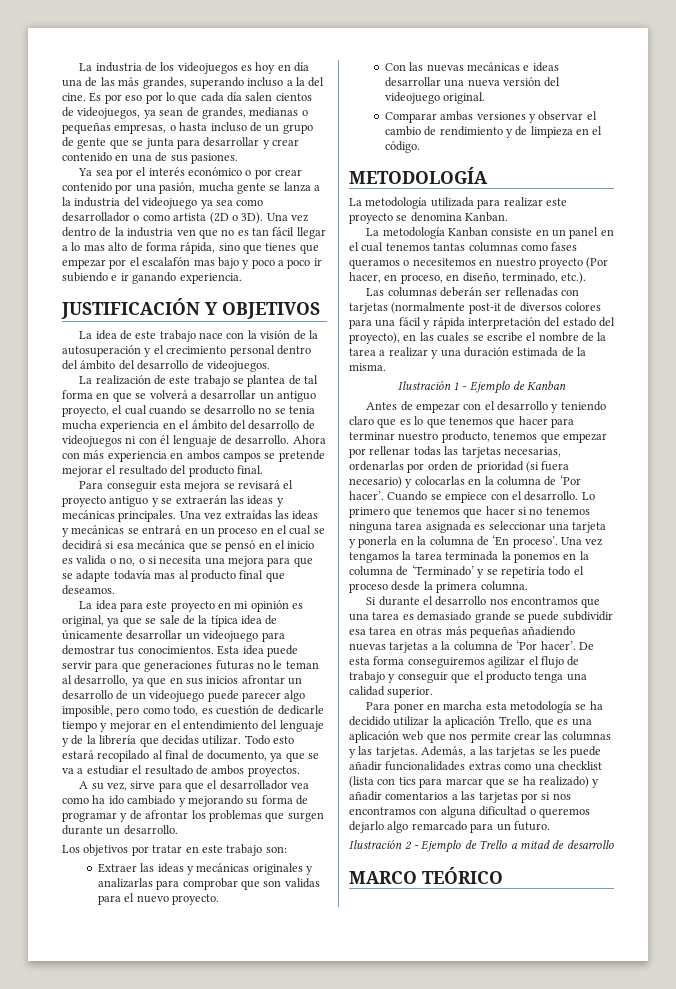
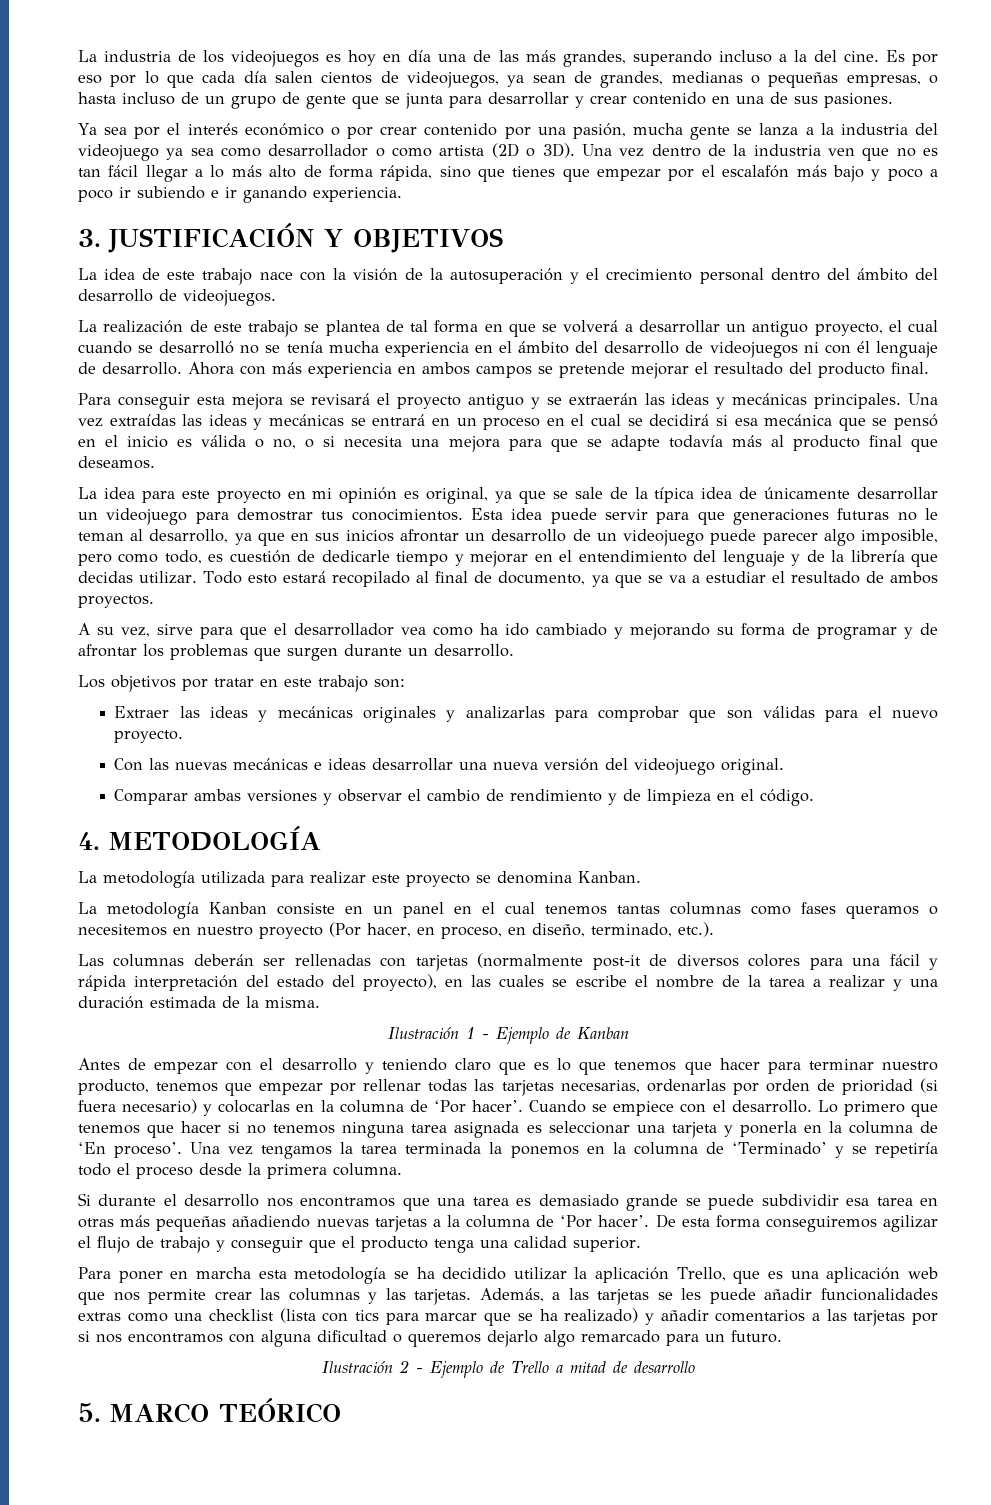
- Una vez dentro de la industria ven que no es tan fácil llegar a lo mas alto de forma rápida, sino que tienes que empezar por el escalafón mas bajo y poco a poco ir subiendo e ir ganando experiencia.
+ Una vez dentro de la industria ven que no es tan fácil llegar a lo más alto de forma rápida, sino que tienes que empezar por el escalafón más bajo y poco a poco ir subiendo e ir ganando experiencia.
- JUSTIFICACIÓN Y OBJETIVOS
+ 3. JUSTIFICACIÓN Y OBJETIVOS
- La realización de este trabajo se plantea de tal forma en que se volverá a desarrollar un antiguo proyecto, el cual cuando se desarrollo no se tenia mucha experiencia en el ámbito del desarrollo de videojuegos ni con él lenguaje de desarrollo.
+ La realización de este trabajo se plantea de tal forma en que se volverá a desarrollar un antiguo proyecto, el cual cuando se desarrolló no se tenía mucha experiencia en el ámbito del desarrollo de videojuegos ni con él lenguaje de desarrollo.
- Una vez extraídas las ideas y mecánicas se entrará en un proceso en el cual se decidirá si esa mecánica que se pensó en el inicio es valida o no, o si necesita una mejora para que se adapte todavía mas al producto final que deseamos.
+ Una vez extraídas las ideas y mecánicas se entrará en un proceso en el cual se decidirá si esa mecánica que se pensó en el inicio es válida o no, o si necesita una mejora para que se adapte todavía más al producto final que deseamos.
- Extraer las ideas y mecánicas originales y analizarlas para comprobar que son validas para el nuevo proyecto.
+ Extraer las ideas y mecánicas originales y analizarlas para comprobar que son válidas para el nuevo proyecto.
- METODOLOGÍA
+ 4. METODOLOGÍA
- MARCO TEÓRICO
+ 5. MARCO TEÓRICO

